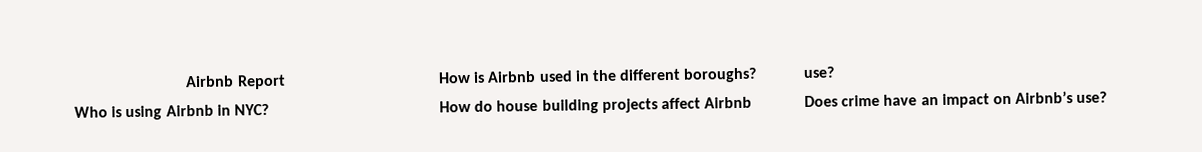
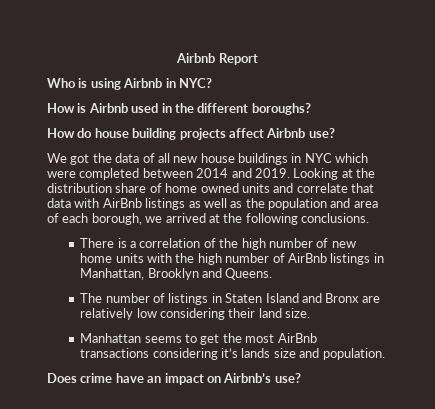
+ We got the data of all new house buildings in NYC which were completed between 2014 and 2019. Looking at the distribution share of home owned units and correlate that data with AirBnb listings as well as the population and area of each borough, we arrived at the following conclusions.
+ There is a correlation of the high number of new home units with the high number of AirBnb listings in Manhattan, Brooklyn and Queens.
+ The number of listings in Staten Island and Bronx are relatively low considering their land size.
+ Manhattan seems to get the most AirBnb transactions considering it’s lands size and population.

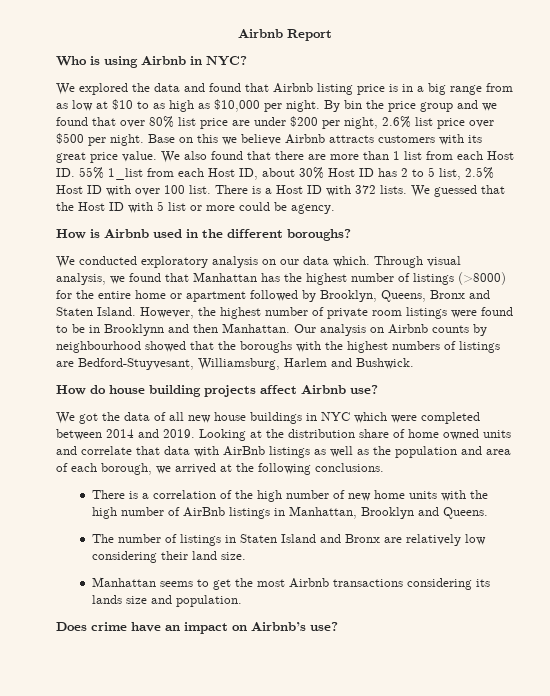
+ We explored the data and found that Airbnb listing price is in a big range from as low at $10 to as high as $10,000 per night. By bin the price group and we found that over 80% list price are under $200 per night, 2.6% list price over $500 per night. Base on this we believe Airbnb attracts customers with its great price value. We also found that there are more than 1 list from each Host ID. 55% 1_list from each Host ID, about 30% Host ID has 2 to 5 list, 2.5% Host ID with over 100 list. There is a Host ID with 372 lists. We guessed that the Host ID with 5 list or more could be agency.
+ We conducted exploratory analysis on our data which. Through visual analysis, we found that Manhattan has the highest number of listings (>8000) for the entire home or apartment followed by Brooklyn, Queens, Bronx and Staten Island. However, the highest number of private room listings were found to be in Brooklynn and then Manhattan. Our analysis on Airbnb counts by neighbourhood showed that the boroughs with the highest numbers of listings are Bedford-Stuyvesant, Williamsburg, Harlem and Bushwick.
- Manhattan seems to get the most AirBnb transactions considering it’s lands size and population.
+ Manhattan seems to get the most Airbnb transactions considering its lands size and population.

